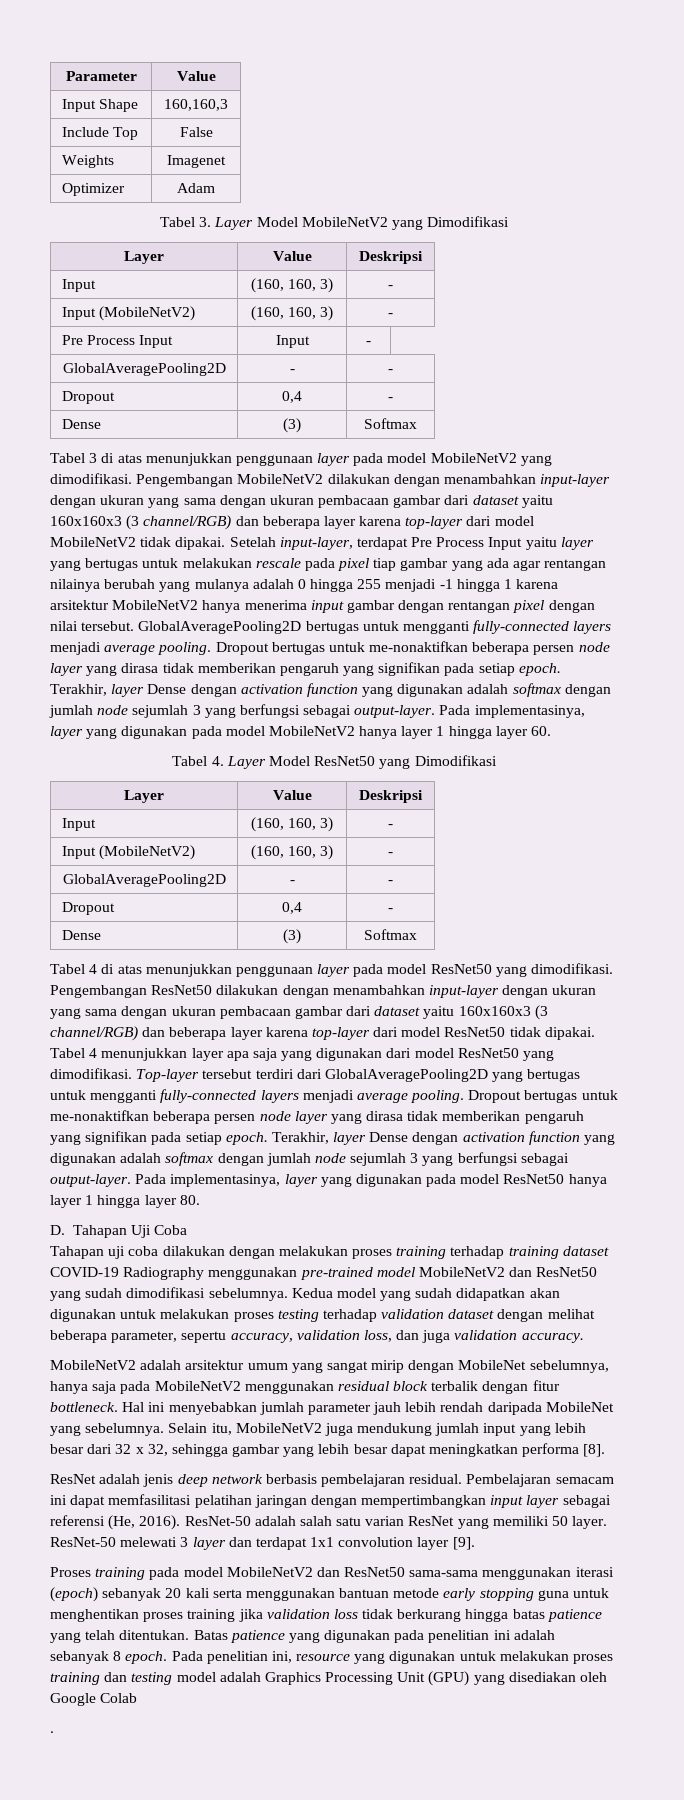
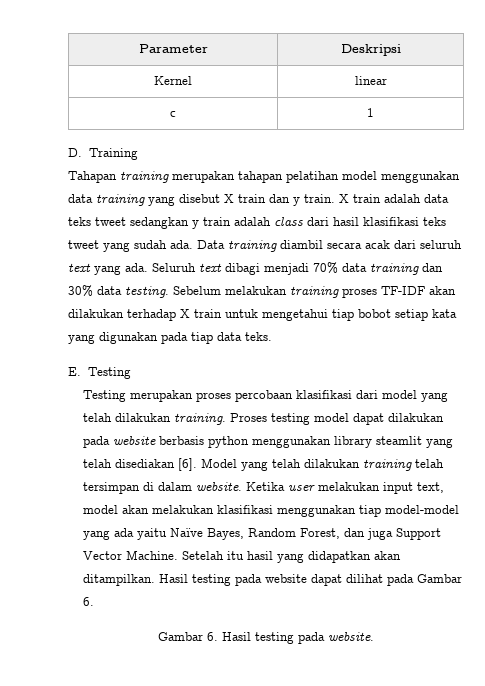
- Parameter | Value
- Input Shape | 160,160,3
- Include Top | False
- Weights | Imagenet
- Optimizer | Adam
- Tabel 3. Layer Model MobileNetV2 yang Dimodifikasi
- Layer | Value | Deskripsi
- Input | (160, 160, 3) | -
- Input (MobileNetV2) | (160, 160, 3) | -
- Pre Process Input | Input | -
- GlobalAveragePooling2D | - | -
- Dropout | 0,4 | -
- Dense | (3) | Softmax
- Tabel 3 di atas menunjukkan penggunaan layer pada model MobileNetV2 yang dimodifikasi. Pengembangan MobileNetV2 dilakukan dengan menambahkan input-layer dengan ukuran yang sama dengan ukuran pembacaan gambar dari dataset yaitu 160x160x3 (3 channel/RGB) dan beberapa layer karena top-layer dari model MobileNetV2 tidak dipakai. Setelah input-layer, terdapat Pre Process Input yaitu layer yang bertugas untuk melakukan rescale pada pixel tiap gambar yang ada agar rentangan nilainya berubah yang mulanya adalah 0 hingga 255 menjadi -1 hingga 1 karena arsitektur MobileNetV2 hanya menerima input gambar dengan rentangan pixel dengan nilai tersebut. GlobalAveragePooling2D bertugas untuk mengganti fully-connected layers menjadi average pooling. Dropout bertugas untuk me-nonaktifkan beberapa persen node layer yang dirasa tidak memberikan pengaruh yang signifikan pada setiap epoch. Terakhir, layer Dense dengan activation function yang digunakan adalah softmax dengan jumlah node sejumlah 3 yang berfungsi sebagai output-layer. Pada implementasinya, layer yang digunakan pada model MobileNetV2 hanya layer 1 hingga layer 60.
- Tabel 4. Layer Model ResNet50 yang Dimodifikasi
- Layer | Value | Deskripsi
- Input | (160, 160, 3) | -
- Input (MobileNetV2) | (160, 160, 3) | -
- GlobalAveragePooling2D | - | -
- Dropout | 0,4 | -
- Dense | (3) | Softmax
- Tabel 4 di atas menunjukkan penggunaan layer pada model ResNet50 yang dimodifikasi. Pengembangan ResNet50 dilakukan dengan menambahkan input-layer dengan ukuran yang sama dengan ukuran pembacaan gambar dari dataset yaitu 160x160x3 (3 channel/RGB) dan beberapa layer karena top-layer dari model ResNet50 tidak dipakai. Tabel 4 menunjukkan layer apa saja yang digunakan dari model ResNet50 yang dimodifikasi. Top-layer tersebut terdiri dari GlobalAveragePooling2D yang bertugas untuk mengganti fully-connected layers menjadi average pooling. Dropout bertugas untuk me-nonaktifkan beberapa persen node layer yang dirasa tidak memberikan pengaruh yang signifikan pada setiap epoch. Terakhir, layer Dense dengan activation function yang digunakan adalah softmax dengan jumlah node sejumlah 3 yang berfungsi sebagai output-layer. Pada implementasinya, layer yang digunakan pada model ResNet50 hanya layer 1 hingga layer 80.
- D. Tahapan Uji Coba
- Tahapan uji coba dilakukan dengan melakukan proses training terhadap training dataset COVID-19 Radiography menggunakan pre-trained model MobileNetV2 dan ResNet50 yang sudah dimodifikasi sebelumnya. Kedua model yang sudah didapatkan akan digunakan untuk melakukan proses testing terhadap validation dataset dengan melihat beberapa parameter, sepertu accuracy, validation loss, dan juga validation accuracy.
- MobileNetV2 adalah arsitektur umum yang sangat mirip dengan MobileNet sebelumnya, hanya saja pada MobileNetV2 menggunakan residual block terbalik dengan fitur bottleneck. Hal ini menyebabkan jumlah parameter jauh lebih rendah daripada MobileNet yang sebelumnya. Selain itu, MobileNetV2 juga mendukung jumlah input yang lebih besar dari 32 x 32, sehingga gambar yang lebih besar dapat meningkatkan performa [8].
- ResNet adalah jenis deep network berbasis pembelajaran residual. Pembelajaran semacam ini dapat memfasilitasi pelatihan jaringan dengan mempertimbangkan input layer sebagai referensi (He, 2016). ResNet-50 adalah salah satu varian ResNet yang memiliki 50 layer. ResNet-50 melewati 3 layer dan terdapat 1x1 convolution layer [9].
- Proses training pada model MobileNetV2 dan ResNet50 sama-sama menggunakan iterasi (epoch) sebanyak 20 kali serta menggunakan bantuan metode early stopping guna untuk menghentikan proses training jika validation loss tidak berkurang hingga batas patience yang telah ditentukan. Batas patience yang digunakan pada penelitian ini adalah sebanyak 8 epoch. Pada penelitian ini, resource yang digunakan untuk melakukan proses training dan testing model adalah Graphics Processing Unit (GPU) yang disediakan oleh Google Colab
- .
+ Parameter | Deskripsi
+ Kernel | linear
+ c | 1
+ D. Training
+ Tahapan training merupakan tahapan pelatihan model menggunakan data training yang disebut X train dan y train. X train adalah data teks tweet sedangkan y train adalah class dari hasil klasifikasi teks tweet yang sudah ada. Data training diambil secara acak dari seluruh text yang ada. Seluruh text dibagi menjadi 70% data training dan 30% data testing. Sebelum melakukan training proses TF-IDF akan dilakukan terhadap X train untuk mengetahui tiap bobot setiap kata yang digunakan pada tiap data teks.
+ E. Testing
+ Testing merupakan proses percobaan klasifikasi dari model yang telah dilakukan training. Proses testing model dapat dilakukan pada website berbasis python menggunakan library steamlit yang telah disediakan [6]. Model yang telah dilakukan training telah tersimpan di dalam website. Ketika user melakukan input text, model akan melakukan klasifikasi menggunakan tiap model-model yang ada yaitu Naïve Bayes, Random Forest, dan juga Support Vector Machine. Setelah itu hasil yang didapatkan akan ditampilkan. Hasil testing pada website dapat dilihat pada Gambar 6.
+ Gambar 6. Hasil testing pada website.

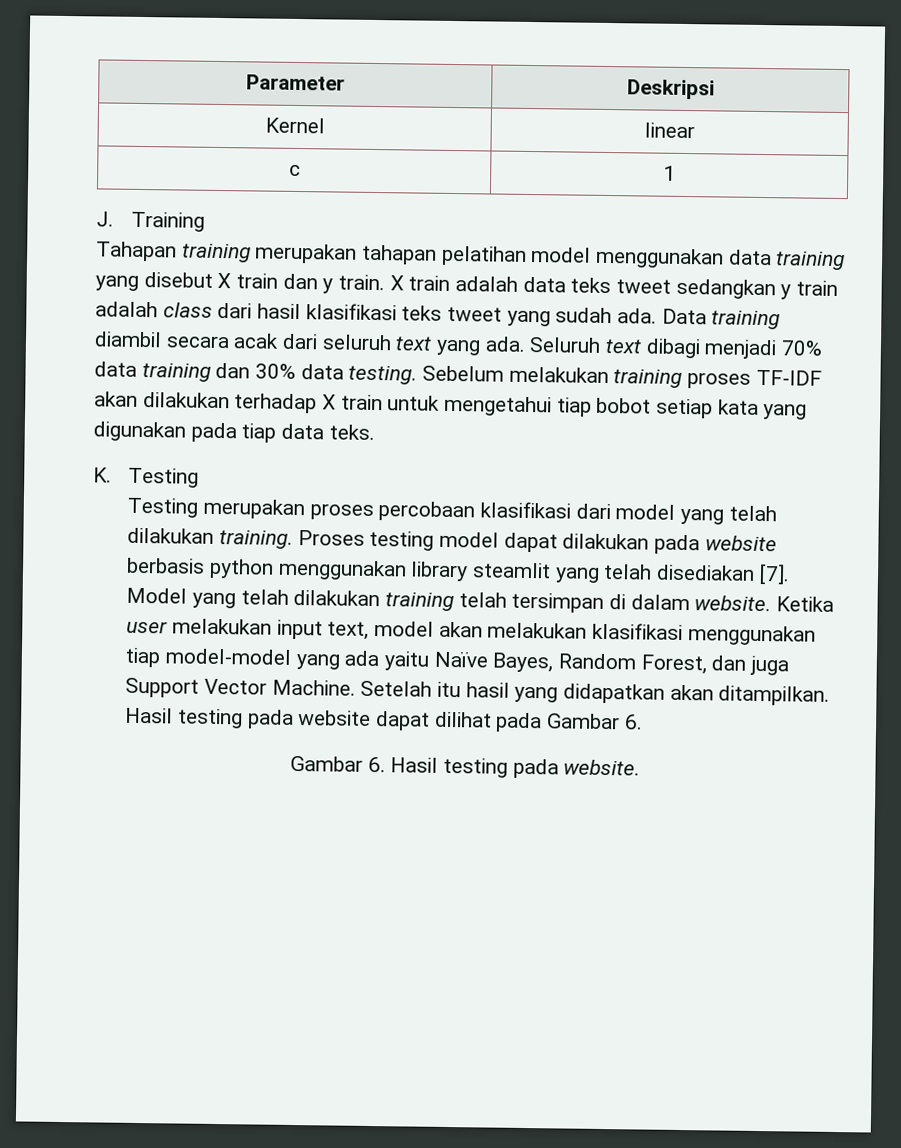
- D. Training
+ J. Training
- E. Testing
+ K. Testing
- Proses testing model dapat dilakukan pada website berbasis python menggunakan library steamlit yang telah disediakan [6].
+ Proses testing model dapat dilakukan pada website berbasis python menggunakan library steamlit yang telah disediakan [7].

